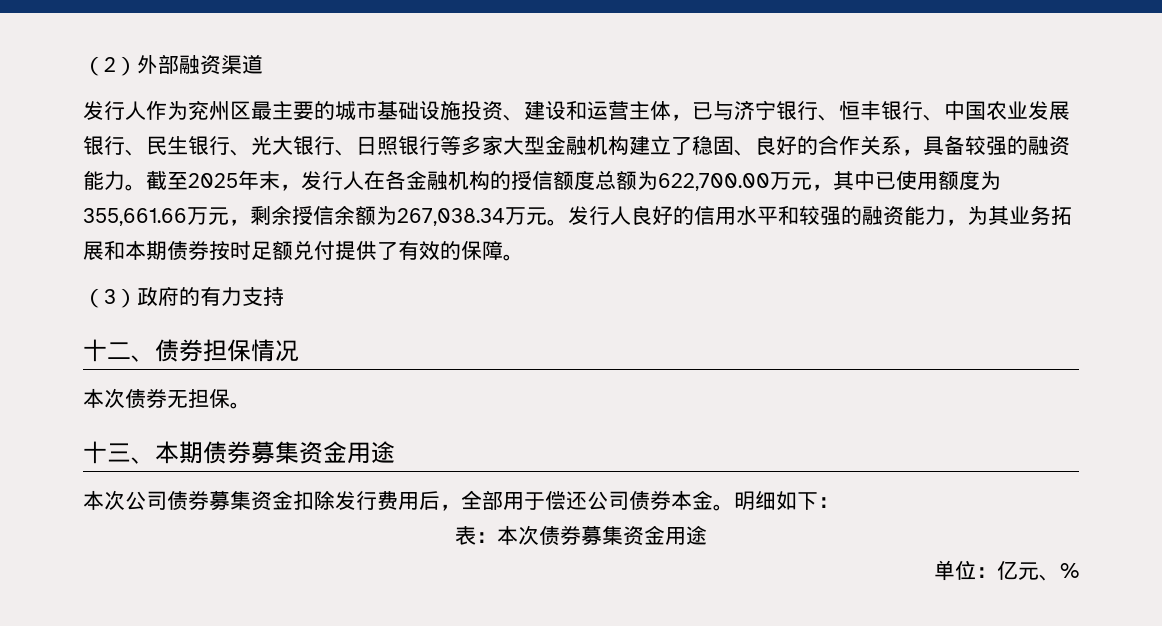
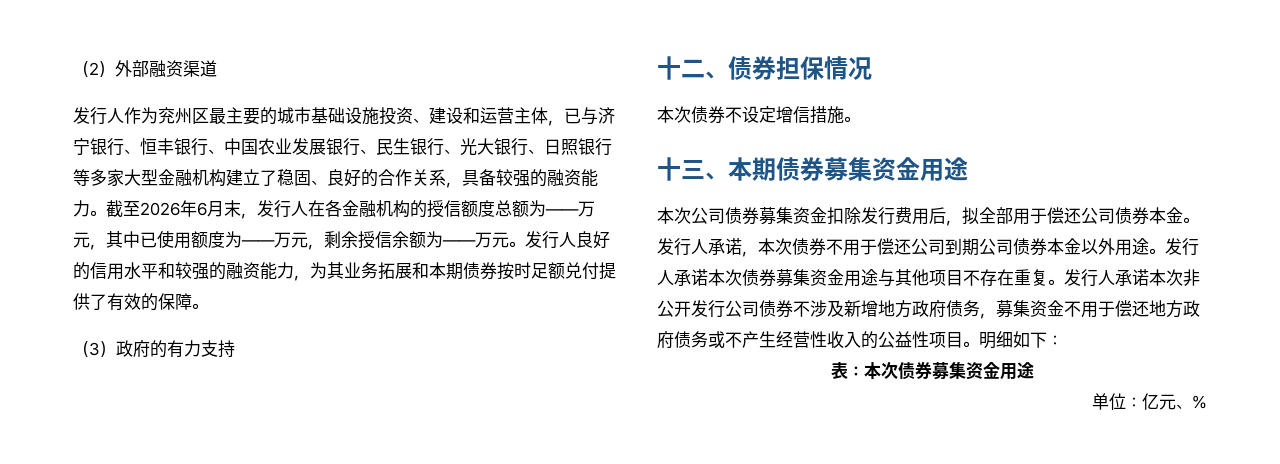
- 截至2025年末，发行人在各金融机构的授信额度总额为622,700.00万元，其中已使用额度为355,661.66万元，剩余授信余额为267,038.34万元。
+ 截至2026年6月末，发行人在各金融机构的授信额度总额为——万元，其中已使用额度为——万元，剩余授信余额为——万元。
- 本次债券无担保。
+ 本次债券不设定增信措施。
- 本次公司债券募集资金扣除发行费用后，全部用于偿还公司债券本金。
+ 本次公司债券募集资金扣除发行费用后，拟全部用于偿还公司债券本金。
+ 发行人承诺，本次债券不用于偿还公司到期公司债券本金以外用途。发行人承诺本次债券募集资金用途与其他项目不存在重复。发行人承诺本次非公开发行公司债券不涉及新增地方政府债务，募集资金不用于偿还地方政府债务或不产生经营性收入的公益性项目。

